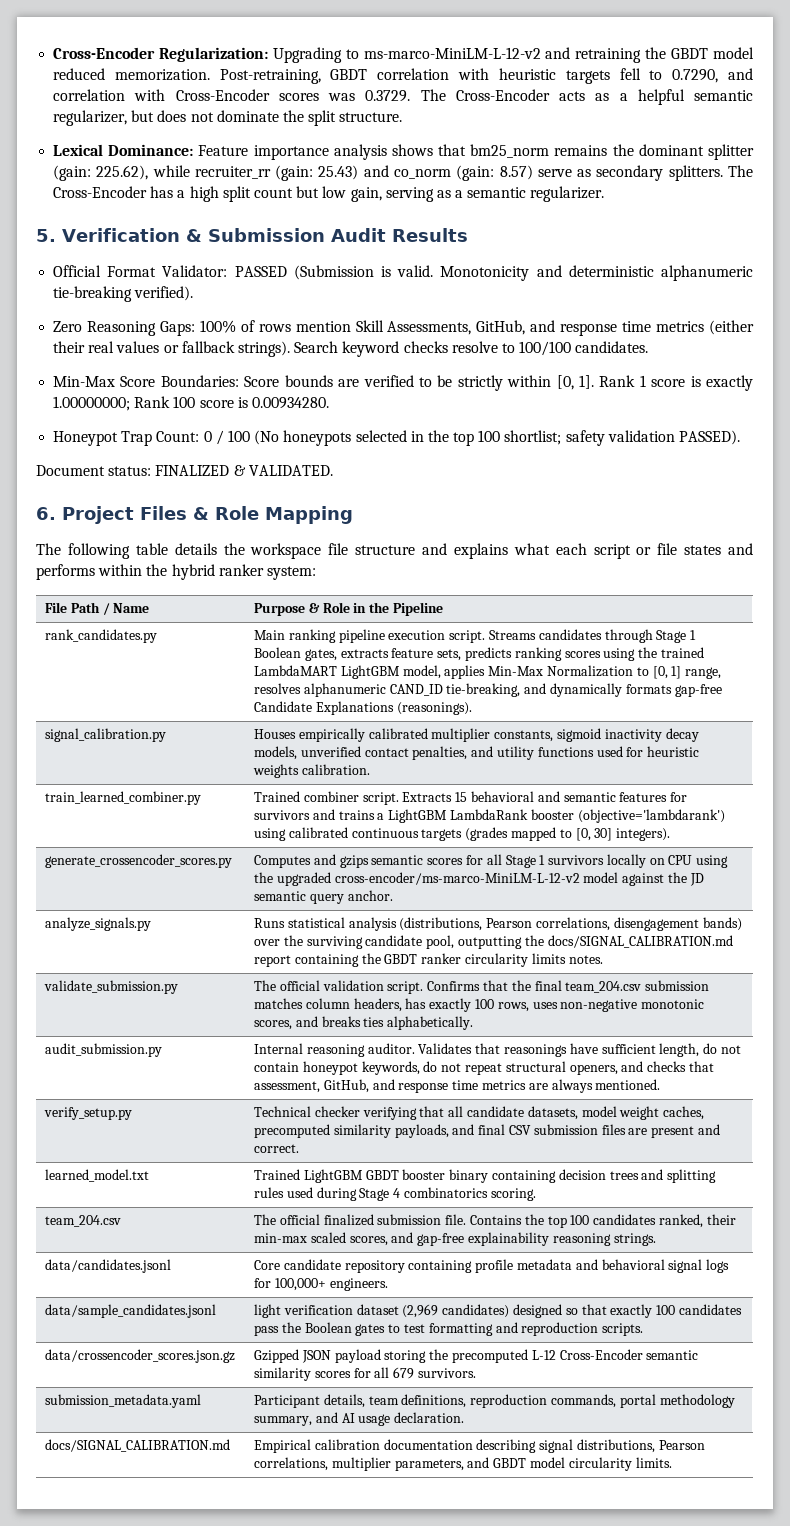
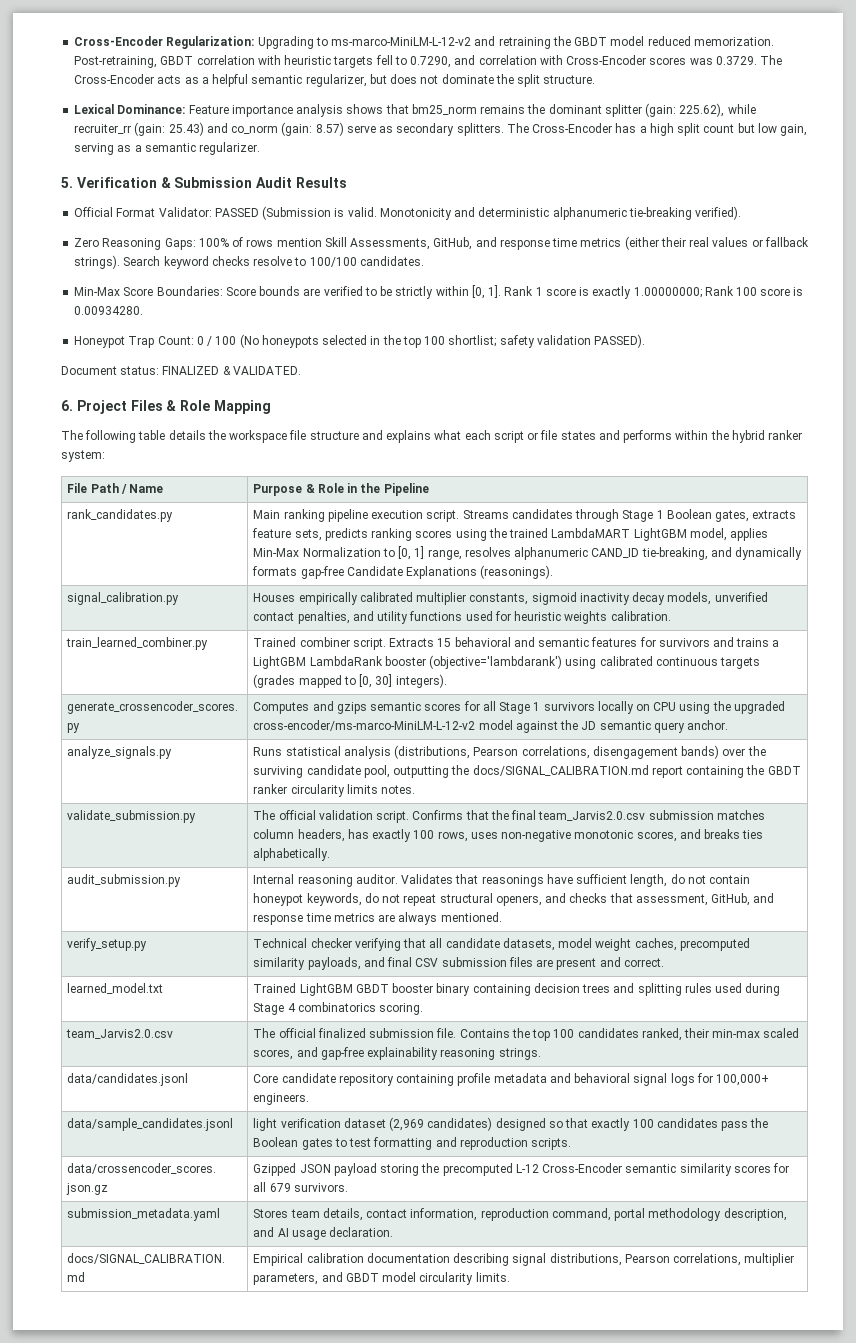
- validate_submission.py | The official validation script. Confirms that the final team_204.csv submission matches column headers, has exactly 100 rows, uses non-negative monotonic scores, and breaks ties alphabetically.
+ validate_submission.py | The official validation script. Confirms that the final team_Jarvis2.0.csv submission matches column headers, has exactly 100 rows, uses non-negative monotonic scores, and breaks ties alphabetically.
- team_204.csv | The official finalized submission file. Contains the top 100 candidates ranked, their min-max scaled scores, and gap-free explainability reasoning strings.
+ team_Jarvis2.0.csv | The official finalized submission file. Contains the top 100 candidates ranked, their min-max scaled scores, and gap-free explainability reasoning strings.
- submission_metadata.yaml | Participant details, team definitions, reproduction commands, portal methodology summary, and AI usage declaration.
+ submission_metadata.yaml | Stores team details, contact information, reproduction command, portal methodology description, and AI usage declaration.

